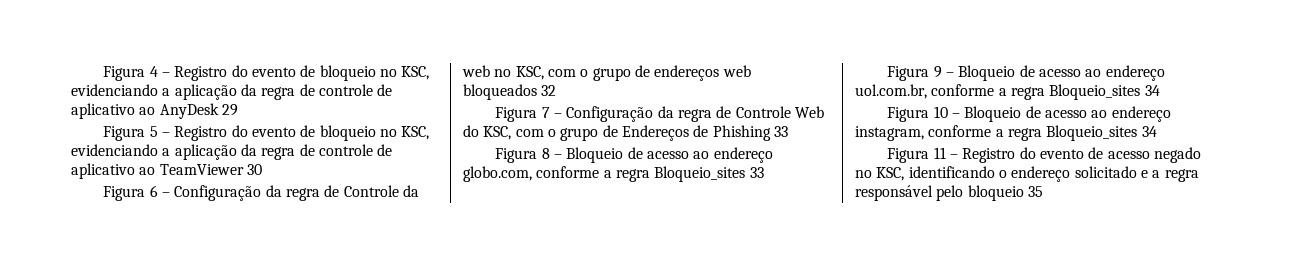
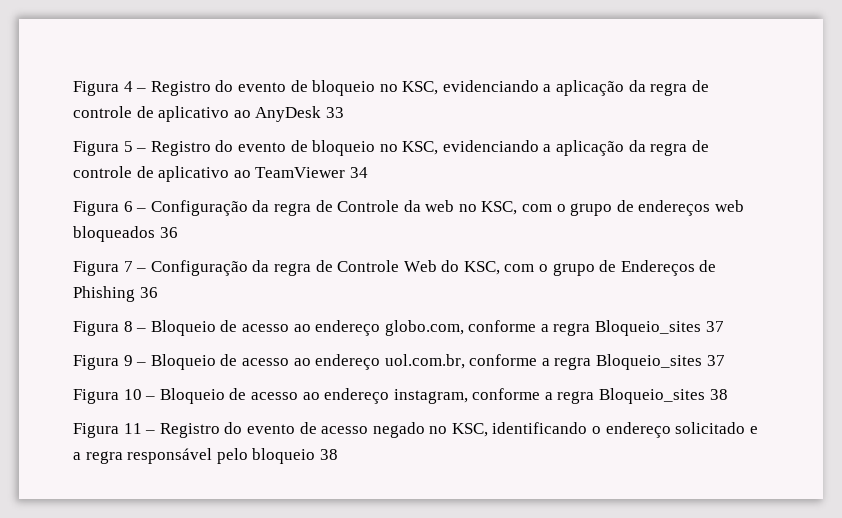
- Figura 4 – Registro do evento de bloqueio no KSC, evidenciando a aplicação da regra de controle de aplicativo ao AnyDesk 29
+ Figura 4 – Registro do evento de bloqueio no KSC, evidenciando a aplicação da regra de controle de aplicativo ao AnyDesk 33
- Figura 5 – Registro do evento de bloqueio no KSC, evidenciando a aplicação da regra de controle de aplicativo ao TeamViewer 30
+ Figura 5 – Registro do evento de bloqueio no KSC, evidenciando a aplicação da regra de controle de aplicativo ao TeamViewer 34
- Figura 6 – Configuração da regra de Controle da web no KSC, com o grupo de endereços web bloqueados 32
+ Figura 6 – Configuração da regra de Controle da web no KSC, com o grupo de endereços web bloqueados 36
- Figura 7 – Configuração da regra de Controle Web do KSC, com o grupo de Endereços de Phishing 33
+ Figura 7 – Configuração da regra de Controle Web do KSC, com o grupo de Endereços de Phishing 36
- Figura 8 – Bloqueio de acesso ao endereço globo.com, conforme a regra Bloqueio_sites 33
+ Figura 8 – Bloqueio de acesso ao endereço globo.com, conforme a regra Bloqueio_sites 37
- Figura 9 – Bloqueio de acesso ao endereço uol.com.br, conforme a regra Bloqueio_sites 34
+ Figura 9 – Bloqueio de acesso ao endereço uol.com.br, conforme a regra Bloqueio_sites 37
- Figura 10 – Bloqueio de acesso ao endereço instagram, conforme a regra Bloqueio_sites 34
+ Figura 10 – Bloqueio de acesso ao endereço instagram, conforme a regra Bloqueio_sites 38
- Figura 11 – Registro do evento de acesso negado no KSC, identificando o endereço solicitado e a regra responsável pelo bloqueio 35
+ Figura 11 – Registro do evento de acesso negado no KSC, identificando o endereço solicitado e a regra responsável pelo bloqueio 38

